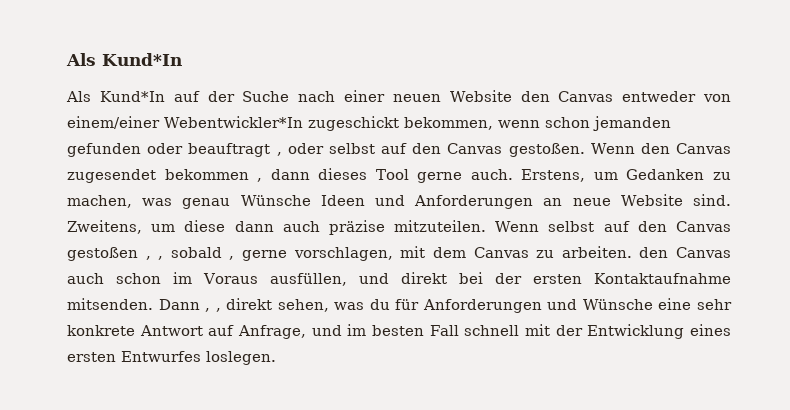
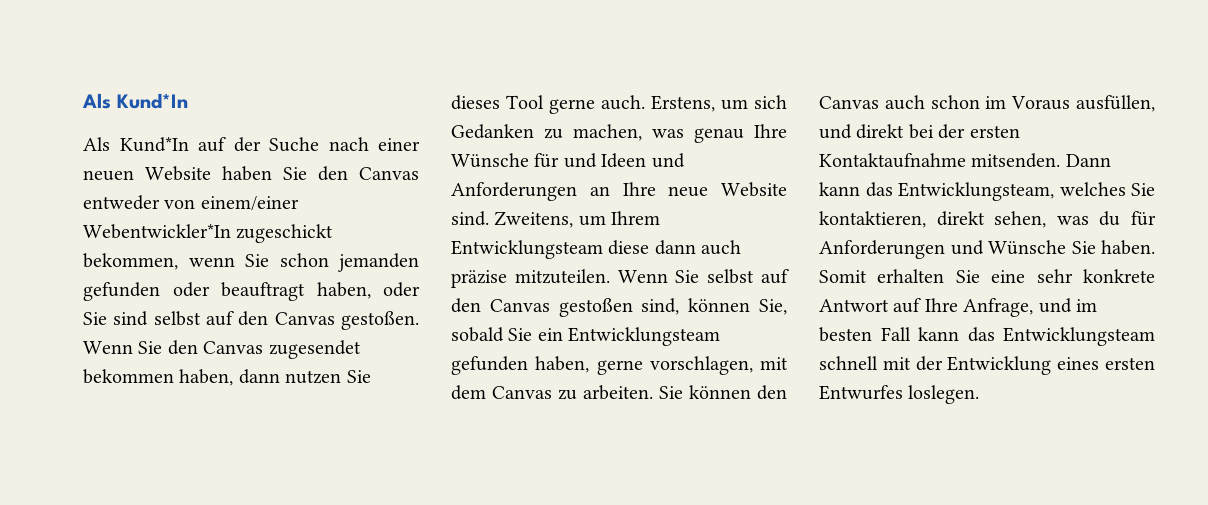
- Als Kund*In auf der Suche nach einer neuen Website den Canvas entweder von einem/einer Webentwickler*In zugeschickt bekommen, wenn schon jemanden gefunden oder beauftragt , oder selbst auf den Canvas gestoßen.
+ Als Kund*In auf der Suche nach einer neuen Website haben Sie den Canvas entweder von einem/einer Webentwickler*In zugeschickt bekommen, wenn Sie schon jemanden gefunden oder beauftragt haben, oder Sie sind selbst auf den Canvas gestoßen.
- Wenn den Canvas zugesendet bekommen , dann dieses Tool gerne auch.
+ Wenn Sie den Canvas zugesendet bekommen haben, dann nutzen Sie dieses Tool gerne auch.
- Erstens, um Gedanken zu machen, was genau Wünsche Ideen und Anforderungen an neue Website sind.
+ Erstens, um sich Gedanken zu machen, was genau Ihre Wünsche für und Ideen und Anforderungen an Ihre neue Website sind.
- Zweitens, um diese dann auch präzise mitzuteilen.
+ Zweitens, um Ihrem Entwicklungsteam diese dann auch präzise mitzuteilen.
- Wenn selbst auf den Canvas gestoßen , , sobald , gerne vorschlagen, mit dem Canvas zu arbeiten. den Canvas auch schon im Voraus ausfüllen, und direkt bei der ersten Kontaktaufnahme mitsenden.
+ Wenn Sie selbst auf den Canvas gestoßen sind, können Sie, sobald Sie ein Entwicklungsteam gefunden haben, gerne vorschlagen, mit dem Canvas zu arbeiten. Sie können den Canvas auch schon im Voraus ausfüllen, und direkt bei der ersten Kontaktaufnahme mitsenden.
- Dann , , direkt sehen, was du für Anforderungen und Wünsche eine sehr konkrete Antwort auf Anfrage, und im besten Fall schnell mit der Entwicklung eines ersten Entwurfes loslegen.
+ Dann kann das Entwicklungsteam, welches Sie kontaktieren, direkt sehen, was du für Anforderungen und Wünsche Sie haben. Somit erhalten Sie eine sehr konkrete Antwort auf Ihre Anfrage, und im besten Fall kann das Entwicklungsteam schnell mit der Entwicklung eines ersten Entwurfes loslegen.

